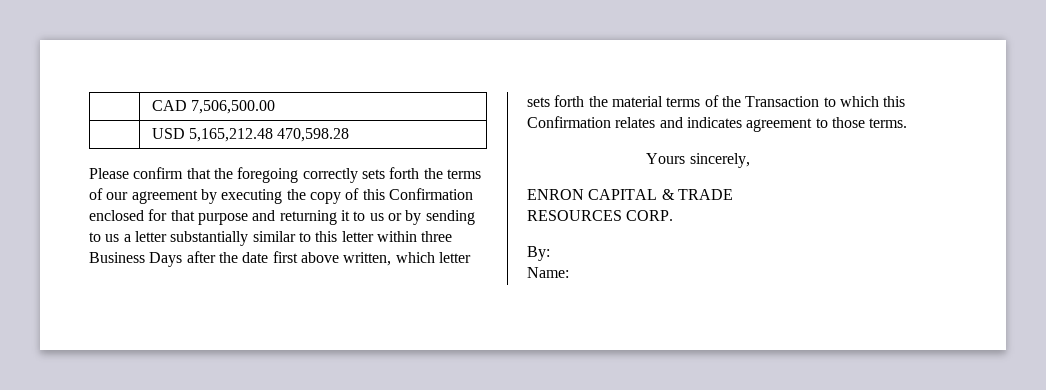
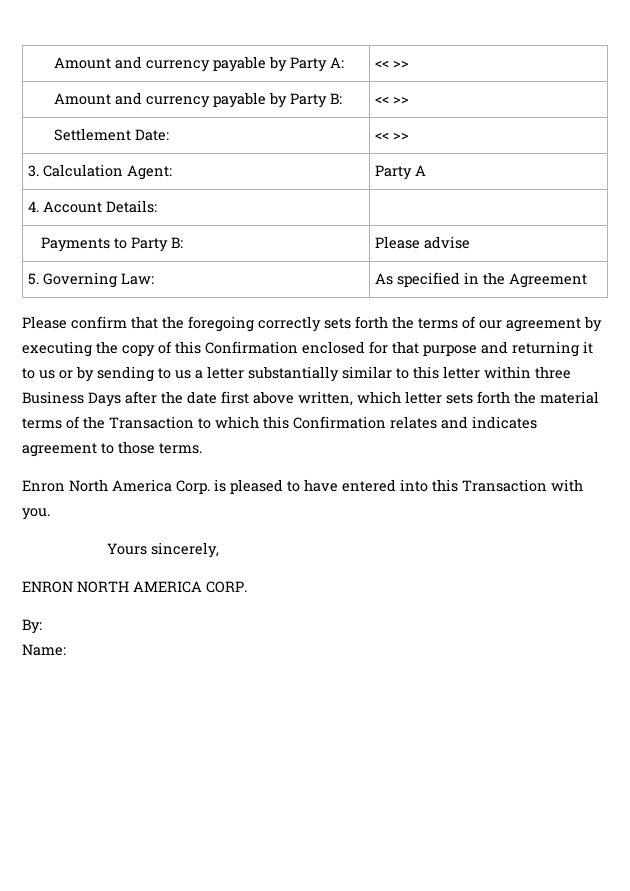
- | CAD 7,506,500.00
- | USD 5,165,212.48 470,598.28
+ Amount and currency payable by Party A: | << >>
+ Amount and currency payable by Party B: | << >>
+ Settlement Date: | << >>
+ 3. Calculation Agent: | Party A
+ 4. Account Details: |
+ Payments to Party B: | Please advise
+ 5. Governing Law: | As specified in the Agreement
+ Enron North America Corp. is pleased to have entered into this Transaction with you.
- ENRON CAPITAL & TRADE
- RESOURCES CORP.
+ ENRON NORTH AMERICA CORP.

